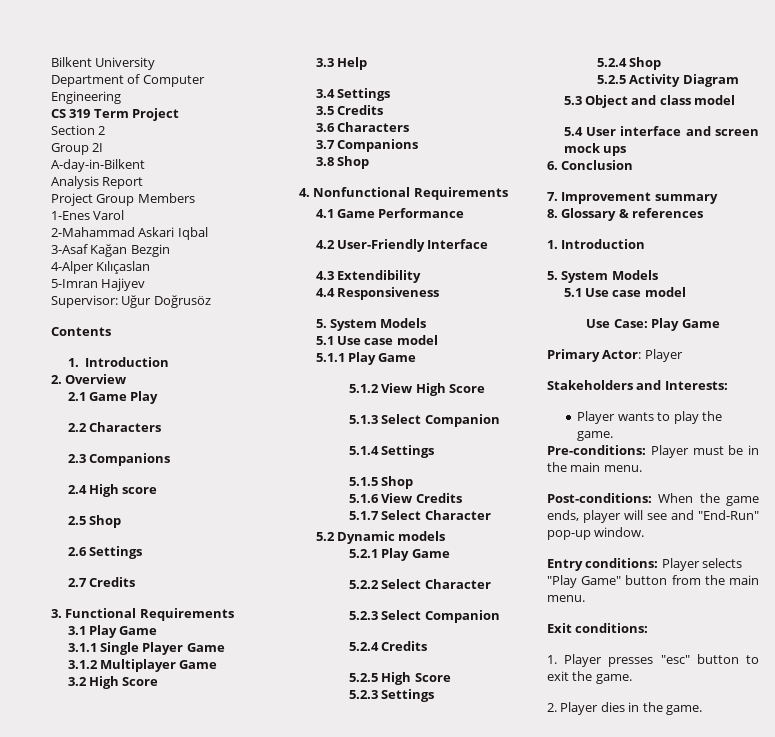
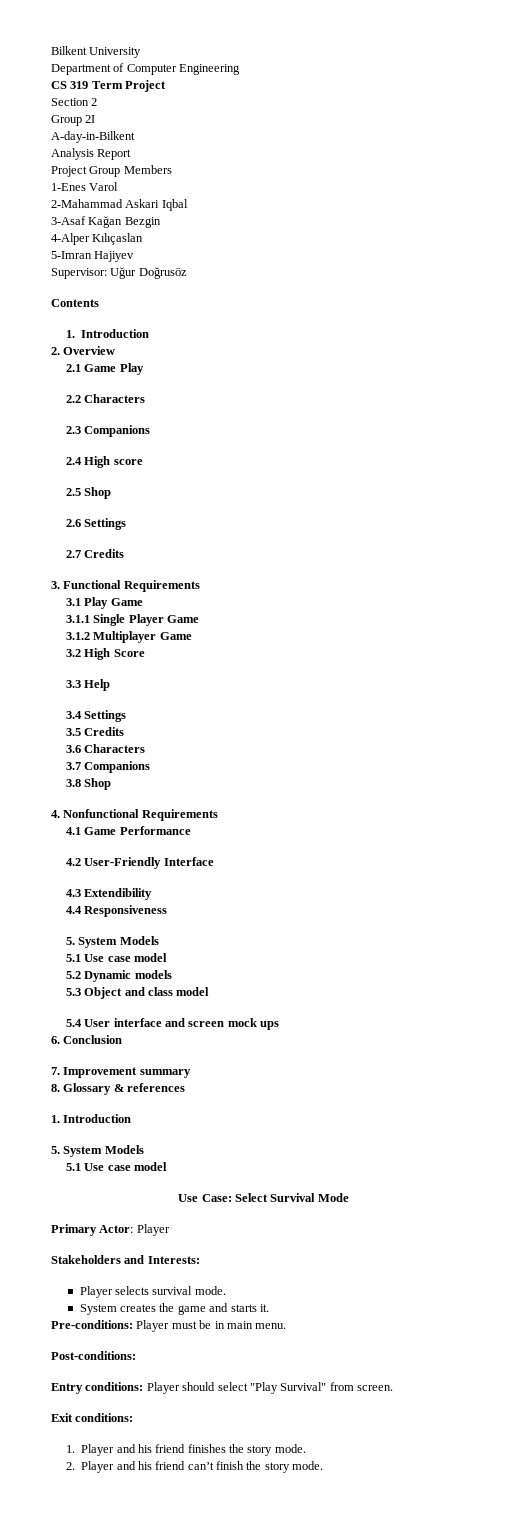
- 5.1.1 Play Game
- 5.1.2 View High Score
- 5.1.3 Select Companion
- 5.1.4 Settings
- 5.1.5 Shop
- 5.1.6 View Credits
- 5.1.7 Select Character
  5.2 Dynamic models
- 5.2.1 Play Game
- 5.2.2 Select Character
- 5.2.3 Select Companion
- 5.2.4 Credits
- 5.2.5 High Score
- 5.2.3 Settings
- 5.2.4 Shop
- 5.2.5 Activity Diagram
- Use Case: Play Game
+ Use Case: Select Survival Mode
- Player wants to play the game.
+ Player selects survival mode.
+ System creates the game and starts it.
- Pre-conditions: Player must be in the main menu.
+ Pre-conditions: Player must be in main menu.
- Post-conditions: When the game ends, player will see and "End-Run" pop-up window.
- Entry conditions: Player selects "Play Game" button from the main menu.
+ Post-conditions:
+ Entry conditions: Player should select "Play Survival" from screen.
  Exit conditions:
- 1. Player presses "esc" button to exit the game.
- 2. Player dies in the game.
+ 1. Player and his friend finishes the story mode.
+ 2. Player and his friend can’t finish the story mode.

